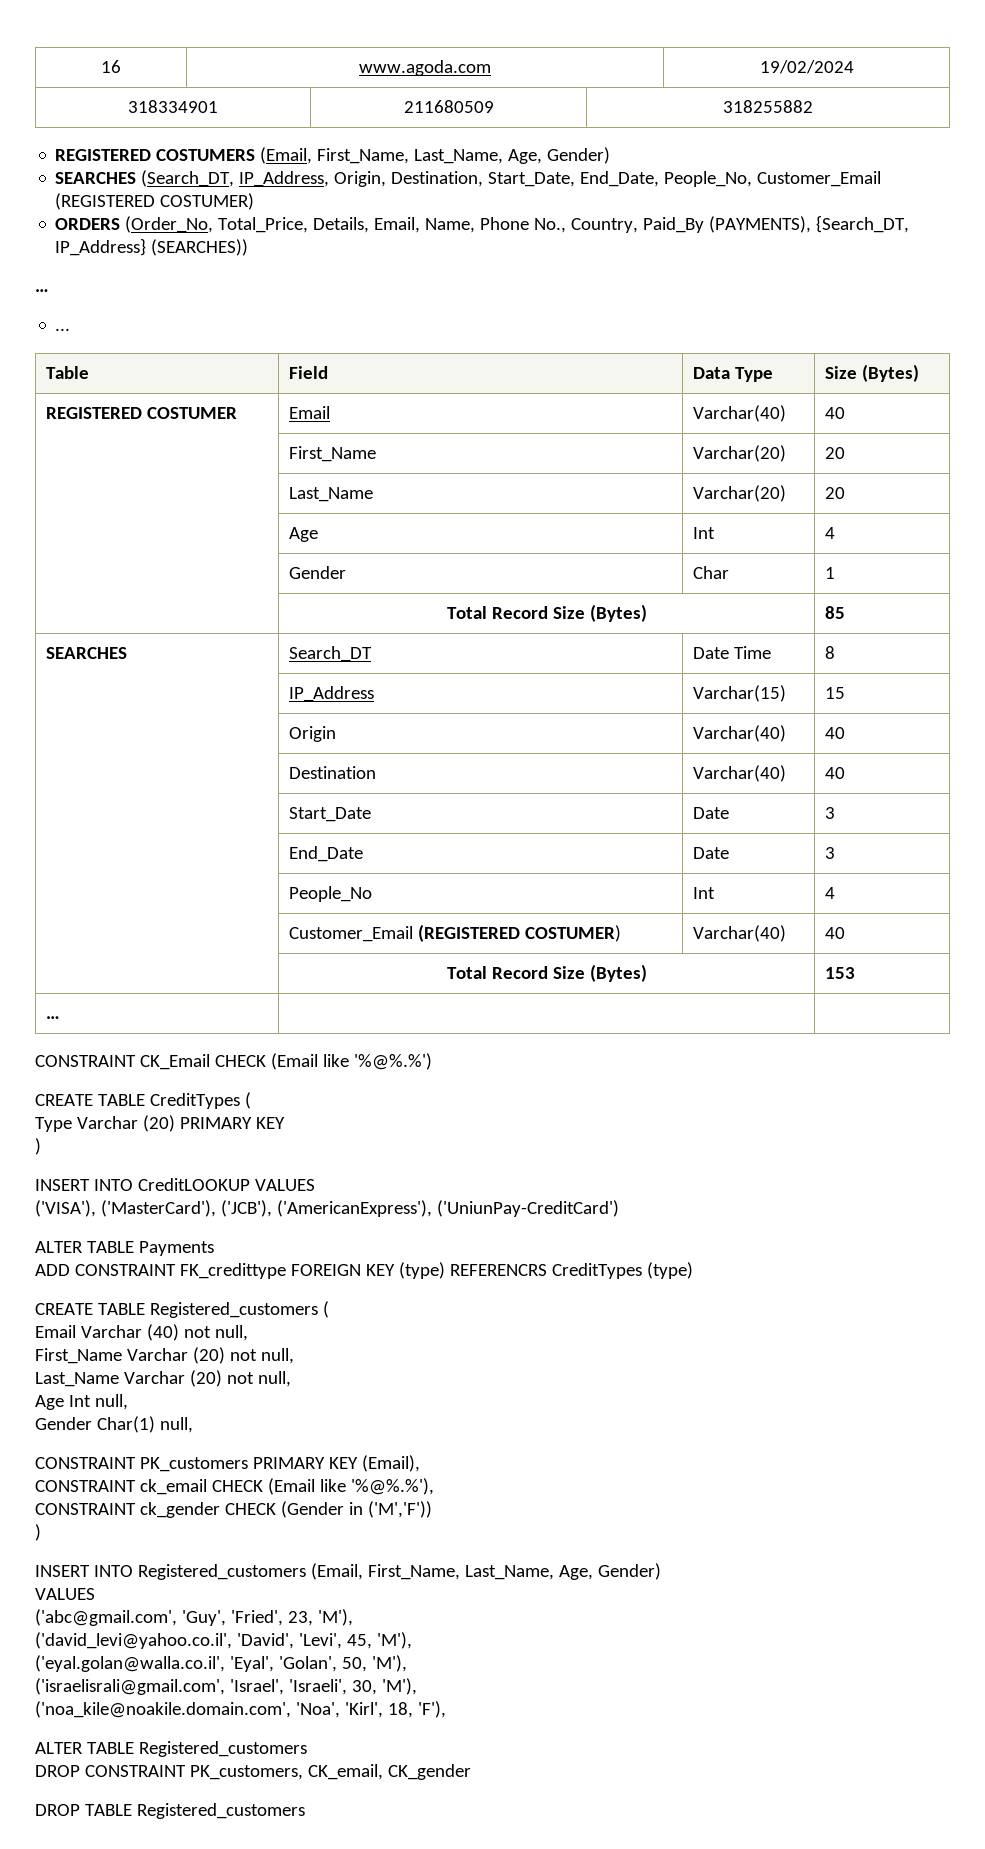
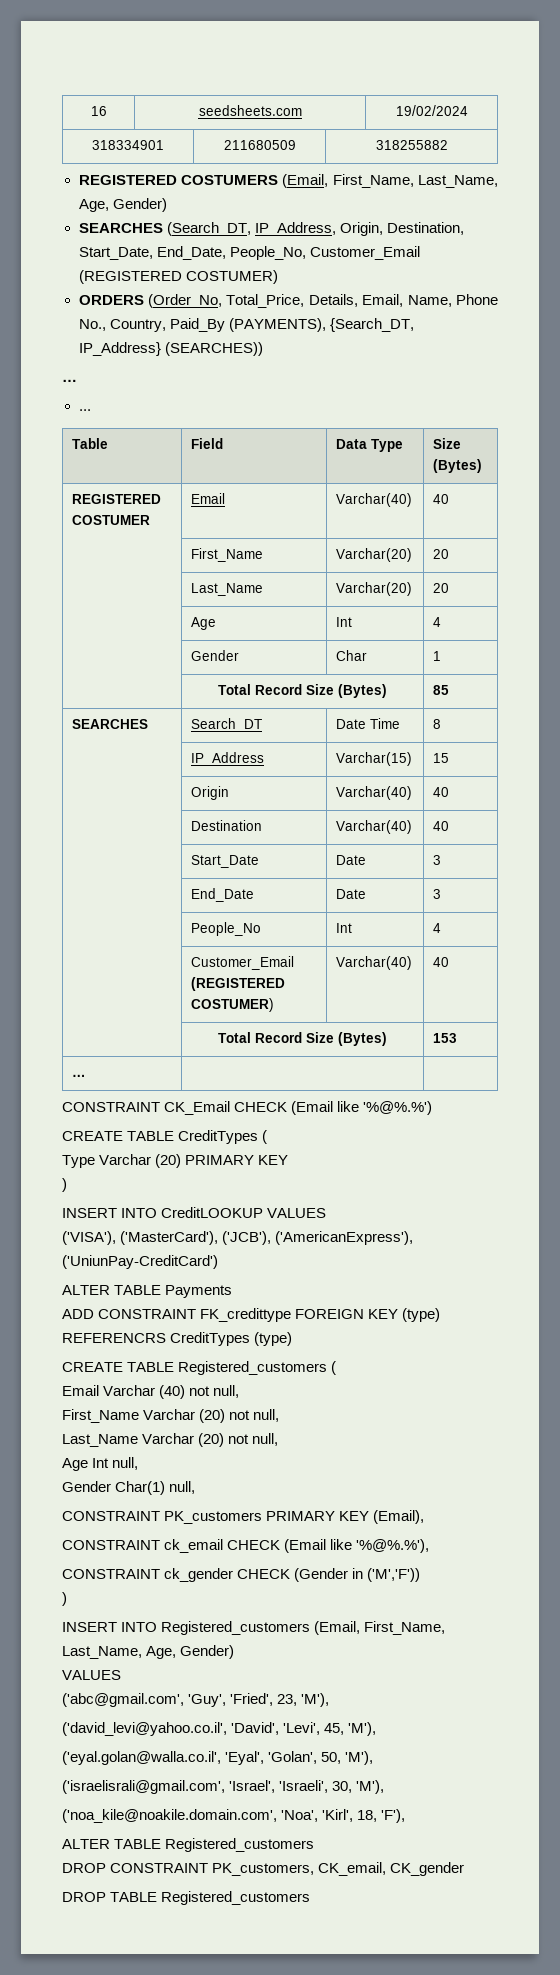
- 16 | www.agoda.com | 19/02/2024
+ 16 | seedsheets.com | 19/02/2024

